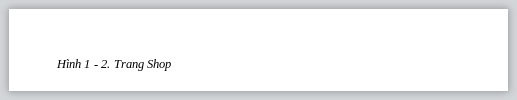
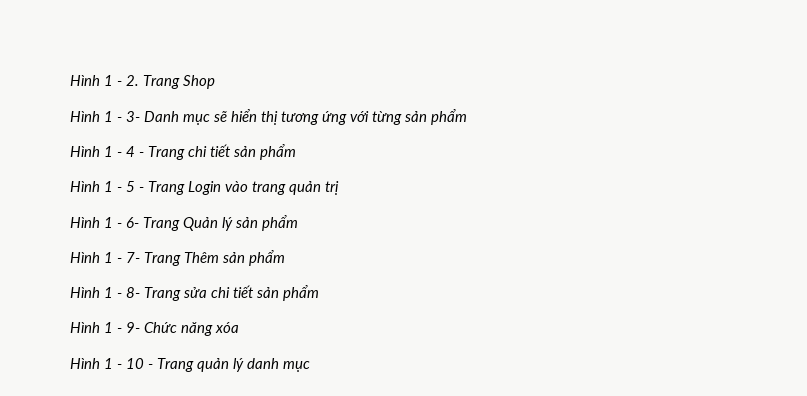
+ Hình 1 - 3- Danh mục sẽ hiển thị tương ứng với từng sản phẩm
+ Hình 1 - 4 - Trang chi tiết sản phẩm
+ Hình 1 - 5 - Trang Login vào trang quản trị
+ Hình 1 - 6- Trang Quản lý sản phẩm
+ Hình 1 - 7- Trang Thêm sản phẩm
+ Hình 1 - 8- Trang sửa chi tiết sản phẩm
+ Hình 1 - 9- Chức năng xóa
+ Hình 1 - 10 - Trang quản lý danh mục

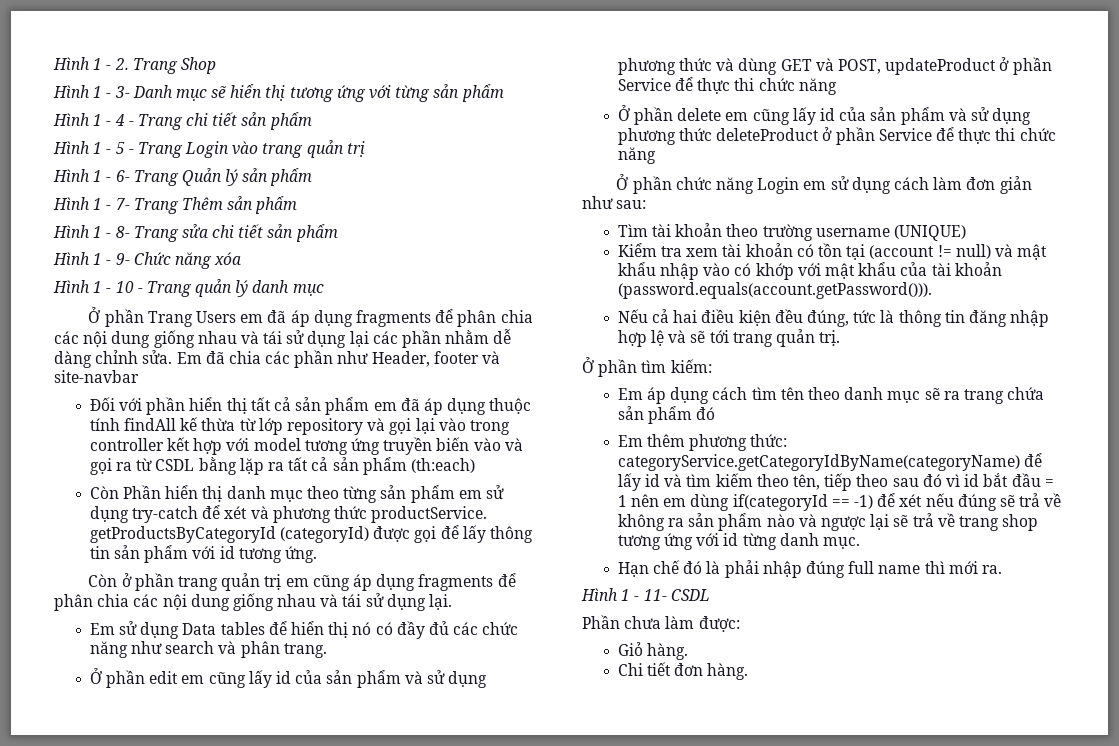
+ Ở phần Trang Users em đã áp dụng fragments để phân chia các nội dung giống nhau và tái sử dụng lại các phần nhằm dễ dàng chỉnh sửa. Em đã chia các phần như Header, footer và site-navbar
+ Đối với phần hiển thị tất cả sản phẩm em đã áp dụng thuộc tính findAll kế thừa từ lớp repository và gọi lại vào trong controller kết hợp với model tương ứng truyền biến vào và gọi ra từ CSDL bằng lặp ra tất cả sản phẩm (th:each)
+ Còn Phần hiển thị danh mục theo từng sản phẩm em sử dụng try-catch để xét và phương thức productService. getProductsByCategoryId (categoryId) được gọi để lấy thông tin sản phẩm với id tương ứng.
+ Còn ở phần trang quản trị em cũng áp dụng fragments để phân chia các nội dung giống nhau và tái sử dụng lại.
+ Em sử dụng Data tables để hiển thị nó có đầy đủ các chức năng như search và phân trang.
+ Ở phần edit em cũng lấy id của sản phẩm và sử dụng phương thức và dùng GET và POST, updateProduct ở phần Service để thực thi chức năng
+ Ở phần delete em cũng lấy id của sản phẩm và sử dụng phương thức deleteProduct ở phần Service để thực thi chức năng
+ Ở phần chức năng Login em sử dụng cách làm đơn giản như sau:
+ Tìm tài khoản theo trường username (UNIQUE)
+ Kiểm tra xem tài khoản có tồn tại (account != null) và mật khẩu nhập vào có khớp với mật khẩu của tài khoản (password.equals(account.getPassword())).
+ Nếu cả hai điều kiện đều đúng, tức là thông tin đăng nhập hợp lệ và sẽ tới trang quản trị.
+ Ở phần tìm kiếm:
+ Em áp dụng cách tìm tên theo danh mục sẽ ra trang chứa sản phẩm đó
+ Em thêm phương thức: categoryService.getCategoryIdByName(categoryName) để lấy id và tìm kiếm theo tên, tiếp theo sau đó vì id bắt đầu = 1 nên em dùng if(categoryId == -1) để xét nếu đúng sẽ trả về không ra sản phẩm nào và ngược lại sẽ trả về trang shop tương ứng với id từng danh mục.
+ Hạn chế đó là phải nhập đúng full name thì mới ra.
+ Hình 1 - 11- CSDL
+ Phần chưa làm được:
+ Giỏ hàng.
+ Chi tiết đơn hàng.

